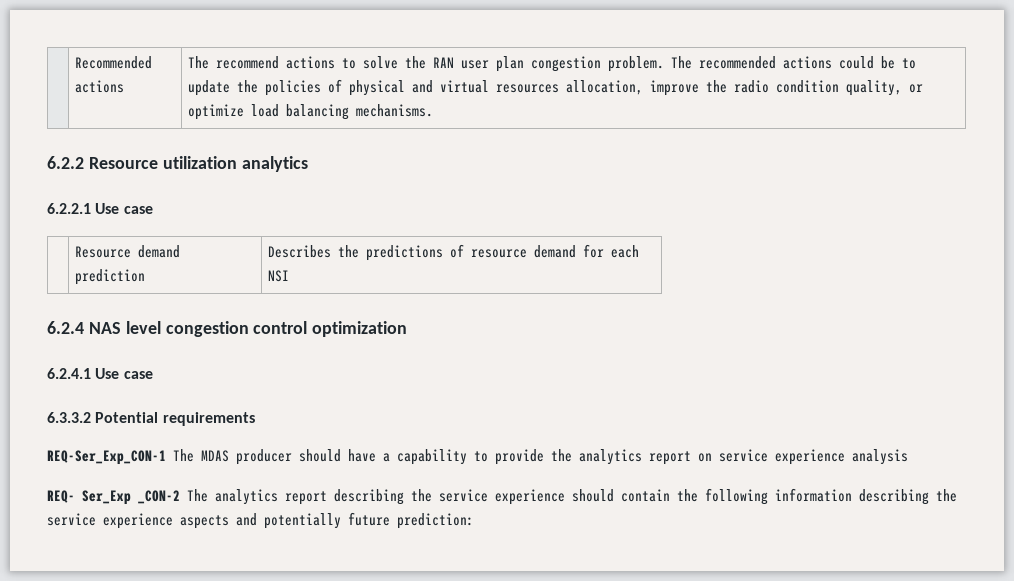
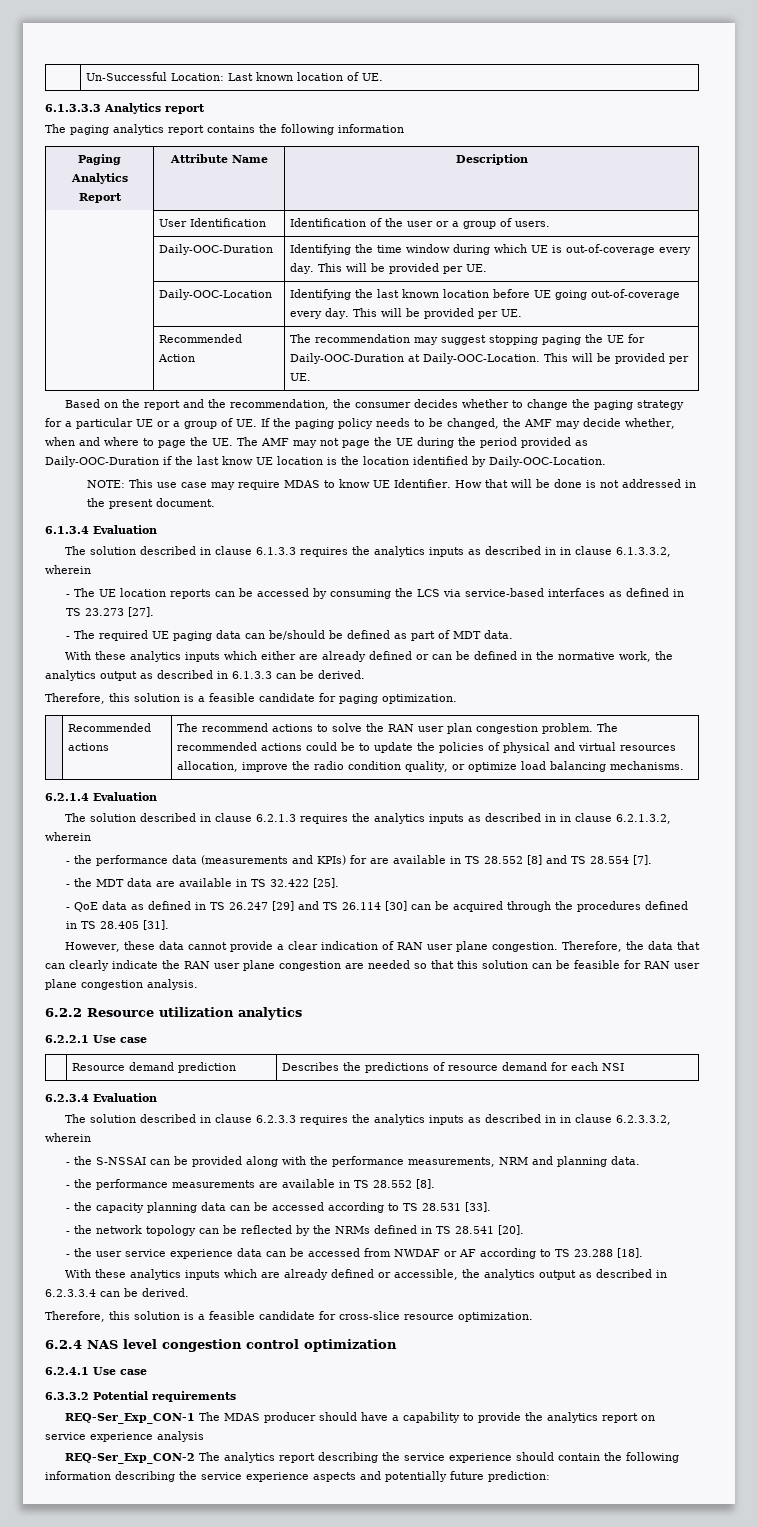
+ | Un-Successful Location: Last known location of UE.
+ 6.1.3.3.3 Analytics report
+ The paging analytics report contains the following information
+ Paging Analytics Report | Attribute Name | Description
+ | User Identification | Identification of the user or a group of users.
+ | Daily-OOC-Duration | Identifying the time window during which UE is out-of-coverage every day. This will be provided per UE.
+ | Daily-OOC-Location | Identifying the last known location before UE going out-of-coverage every day. This will be provided per UE.
+ | Recommended Action | The recommendation may suggest stopping paging the UE for Daily-OOC-Duration at Daily-OOC-Location. This will be provided per UE.
+ Based on the report and the recommendation, the consumer decides whether to change the paging strategy for a particular UE or a group of UE. If the paging policy needs to be changed, the AMF may decide whether, when and where to page the UE. The AMF may not page the UE during the period provided as Daily-OOC-Duration if the last know UE location is the location identified by Daily-OOC-Location.
+ NOTE: This use case may require MDAS to know UE Identifier. How that will be done is not addressed in the present document.
+ 6.1.3.4 Evaluation
+ The solution described in clause 6.1.3.3 requires the analytics inputs as described in in clause 6.1.3.3.2, wherein
+ - The UE location reports can be accessed by consuming the LCS via service-based interfaces as defined in TS 23.273 [27].
+ - The required UE paging data can be/should be defined as part of MDT data.
+ With these analytics inputs which either are already defined or can be defined in the normative work, the analytics output as described in 6.1.3.3 can be derived.
+ Therefore, this solution is a feasible candidate for paging optimization.
+ 6.2.1.4 Evaluation
+ The solution described in clause 6.2.1.3 requires the analytics inputs as described in in clause 6.2.1.3.2, wherein
+ - the performance data (measurements and KPIs) for are available in TS 28.552 [8] and TS 28.554 [7].
+ - the MDT data are available in TS 32.422 [25].
+ - QoE data as defined in TS 26.247 [29] and TS 26.114 [30] can be acquired through the procedures defined in TS 28.405 [31].
+ However, these data cannot provide a clear indication of RAN user plane congestion. Therefore, the data that can clearly indicate the RAN user plane congestion are needed so that this solution can be feasible for RAN user plane congestion analysis.
+ 6.2.3.4 Evaluation
+ The solution described in clause 6.2.3.3 requires the analytics inputs as described in in clause 6.2.3.3.2, wherein
+ - the S-NSSAI can be provided along with the performance measurements, NRM and planning data.
+ - the performance measurements are available in TS 28.552 [8].
+ - the capacity planning data can be accessed according to TS 28.531 [33].
+ - the network topology can be reflected by the NRMs defined in TS 28.541 [20].
+ - the user service experience data can be accessed from NWDAF or AF according to TS 23.288 [18].
+ With these analytics inputs which are already defined or accessible, the analytics output as described in 6.2.3.3.4 can be derived.
+ Therefore, this solution is a feasible candidate for cross-slice resource optimization.
- REQ- Ser_Exp _CON-2 The analytics report describing the service experience should contain the following information describing the service experience aspects and potentially future prediction:
+ REQ-Ser_Exp_CON-2 The analytics report describing the service experience should contain the following information describing the service experience aspects and potentially future prediction:

